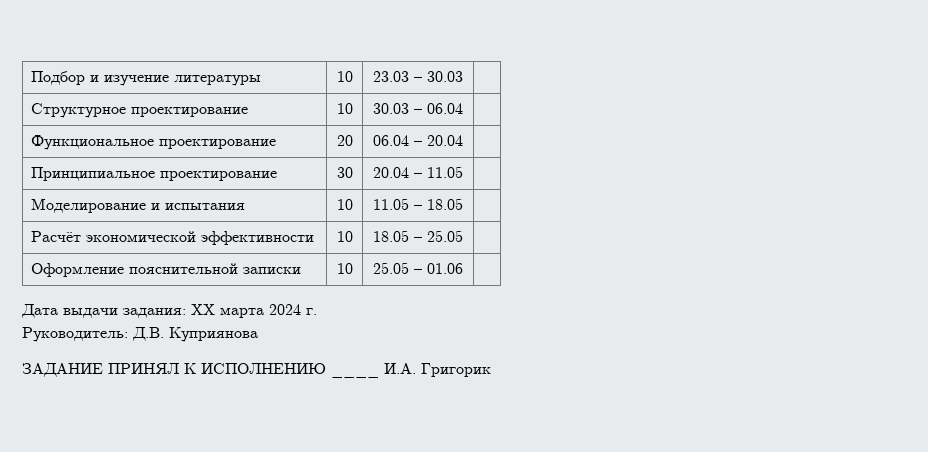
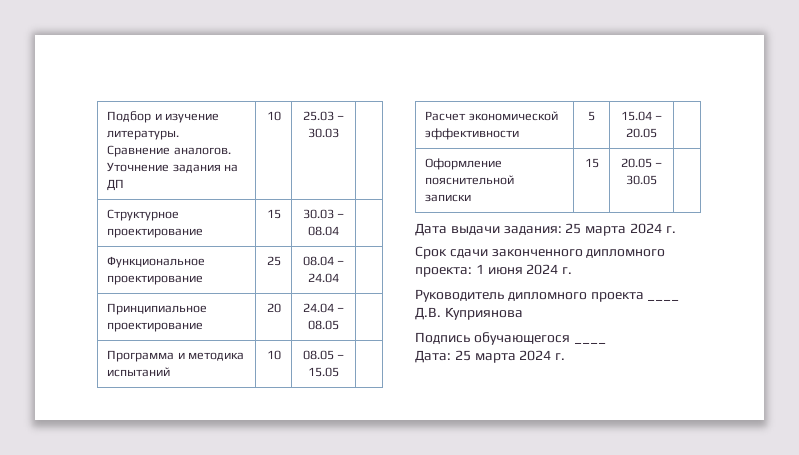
- Подбор и изучение литературы | 10 | 23.03 – 30.03 |
+ Подбор и изучение литературы. Сравнение аналогов. Уточнение задания на ДП | 10 | 25.03 – 30.03 |
- Структурное проектирование | 10 | 30.03 – 06.04 |
+ Структурное проектирование | 15 | 30.03 – 08.04 |
- Функциональное проектирование | 20 | 06.04 – 20.04 |
- Принципиальное проектирование | 30 | 20.04 – 11.05 |
- Моделирование и испытания | 10 | 11.05 – 18.05 |
- Расчёт экономической эффективности | 10 | 18.05 – 25.05 |
+ Функциональное проектирование | 25 | 08.04 – 24.04 |
+ Принципиальное проектирование | 20 | 24.04 – 08.05 |
+ Программа и методика испытаний | 10 | 08.05 – 15.05 |
+ Расчет экономической эффективности | 5 | 15.04 – 20.05 |
- Оформление пояснительной записки | 10 | 25.05 – 01.06 |
+ Оформление пояснительной записки | 15 | 20.05 – 30.05 |
- Дата выдачи задания: ХХ марта 2024 г.
+ Дата выдачи задания: 25 марта 2024 г.
- Руководитель: Д.В. Куприянова
- ЗАДАНИЕ ПРИНЯЛ К ИСПОЛНЕНИЮ ____ И.А. Григорик
+ Срок сдачи законченного дипломного проекта: 1 июня 2024 г.
+ Руководитель дипломного проекта ____ Д.В. Куприянова
+ Подпись обучающегося ____
+ Дата: 25 марта 2024 г.

